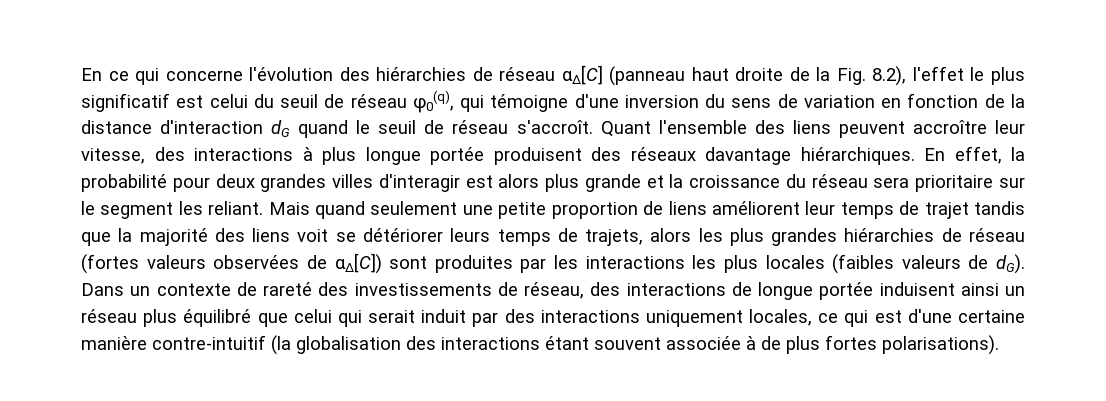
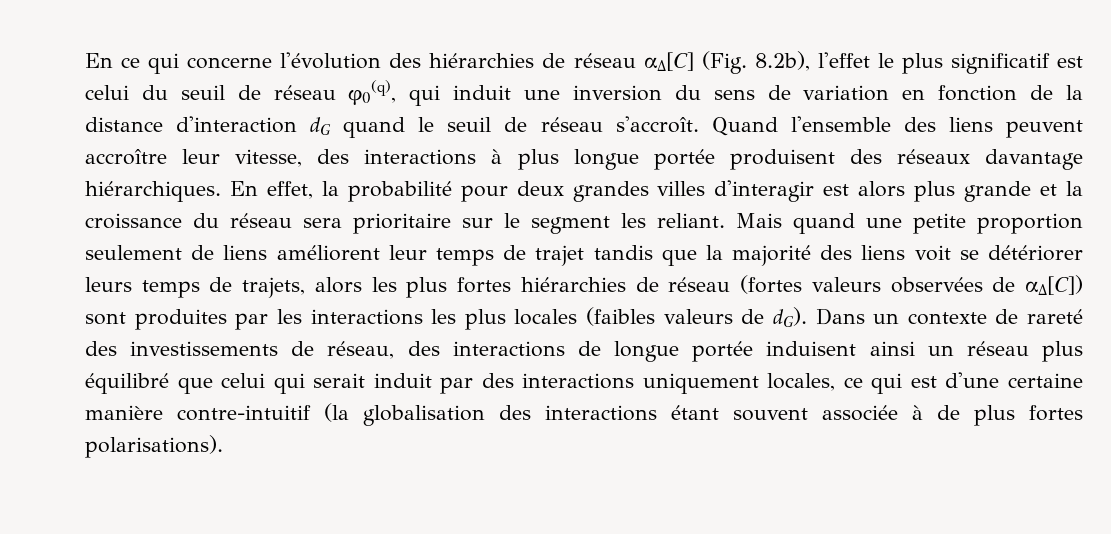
- En ce qui concerne l'évolution des hiérarchies de réseau αΔ[C] (panneau haut droite de la Fig. 8.2), l'effet le plus significatif est celui du seuil de réseau φ0(q), qui témoigne d'une inversion du sens de variation en fonction de la distance d'interaction dG quand le seuil de réseau s'accroît.
+ En ce qui concerne l'évolution des hiérarchies de réseau αΔ[C] (Fig. 8.2b), l'effet le plus significatif est celui du seuil de réseau φ0(q), qui induit une inversion du sens de variation en fonction de la distance d'interaction dG quand le seuil de réseau s'accroît.
- Quant l'ensemble des liens peuvent accroître leur vitesse, des interactions à plus longue portée produisent des réseaux davantage hiérarchiques.
+ Quand l'ensemble des liens peuvent accroître leur vitesse, des interactions à plus longue portée produisent des réseaux davantage hiérarchiques.
- Mais quand seulement une petite proportion de liens améliorent leur temps de trajet tandis que la majorité des liens voit se détériorer leurs temps de trajets, alors les plus grandes hiérarchies de réseau (fortes valeurs observées de αΔ[C]) sont produites par les interactions les plus locales (faibles valeurs de dG).
+ Mais quand une petite proportion seulement de liens améliorent leur temps de trajet tandis que la majorité des liens voit se détériorer leurs temps de trajets, alors les plus fortes hiérarchies de réseau (fortes valeurs observées de αΔ[C]) sont produites par les interactions les plus locales (faibles valeurs de dG).

